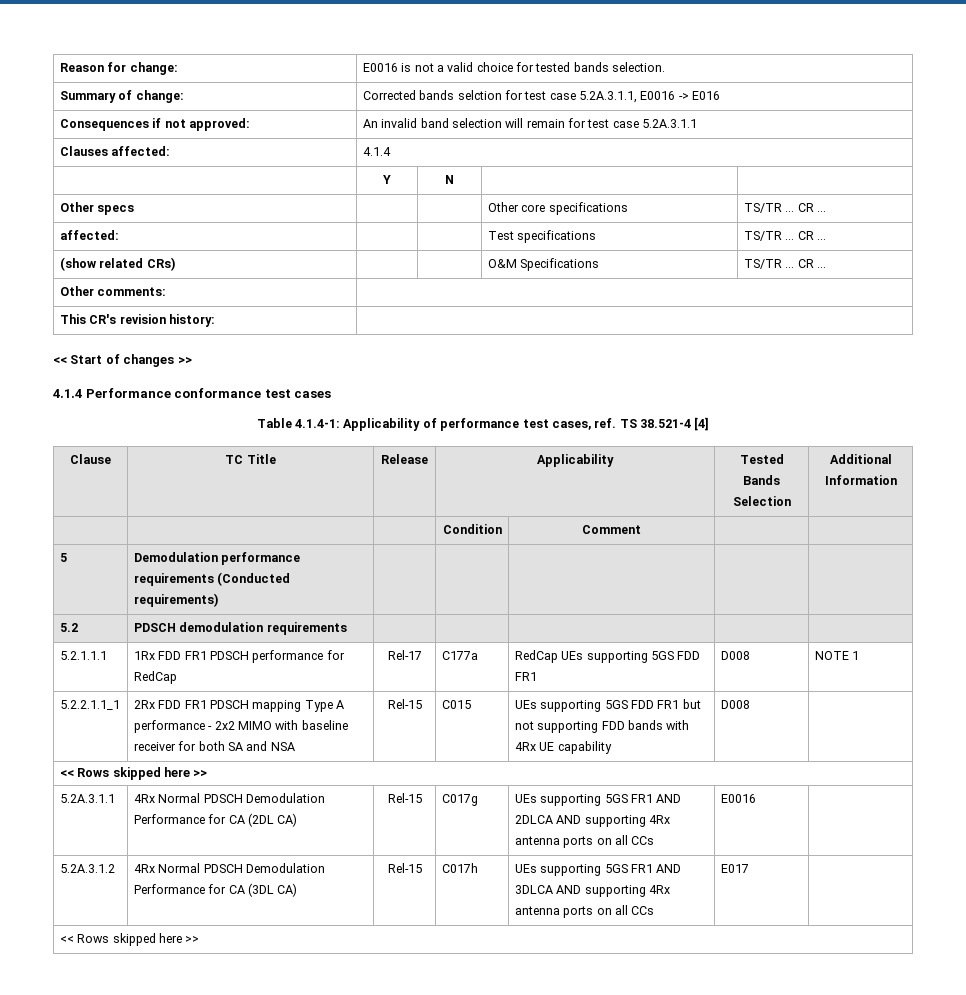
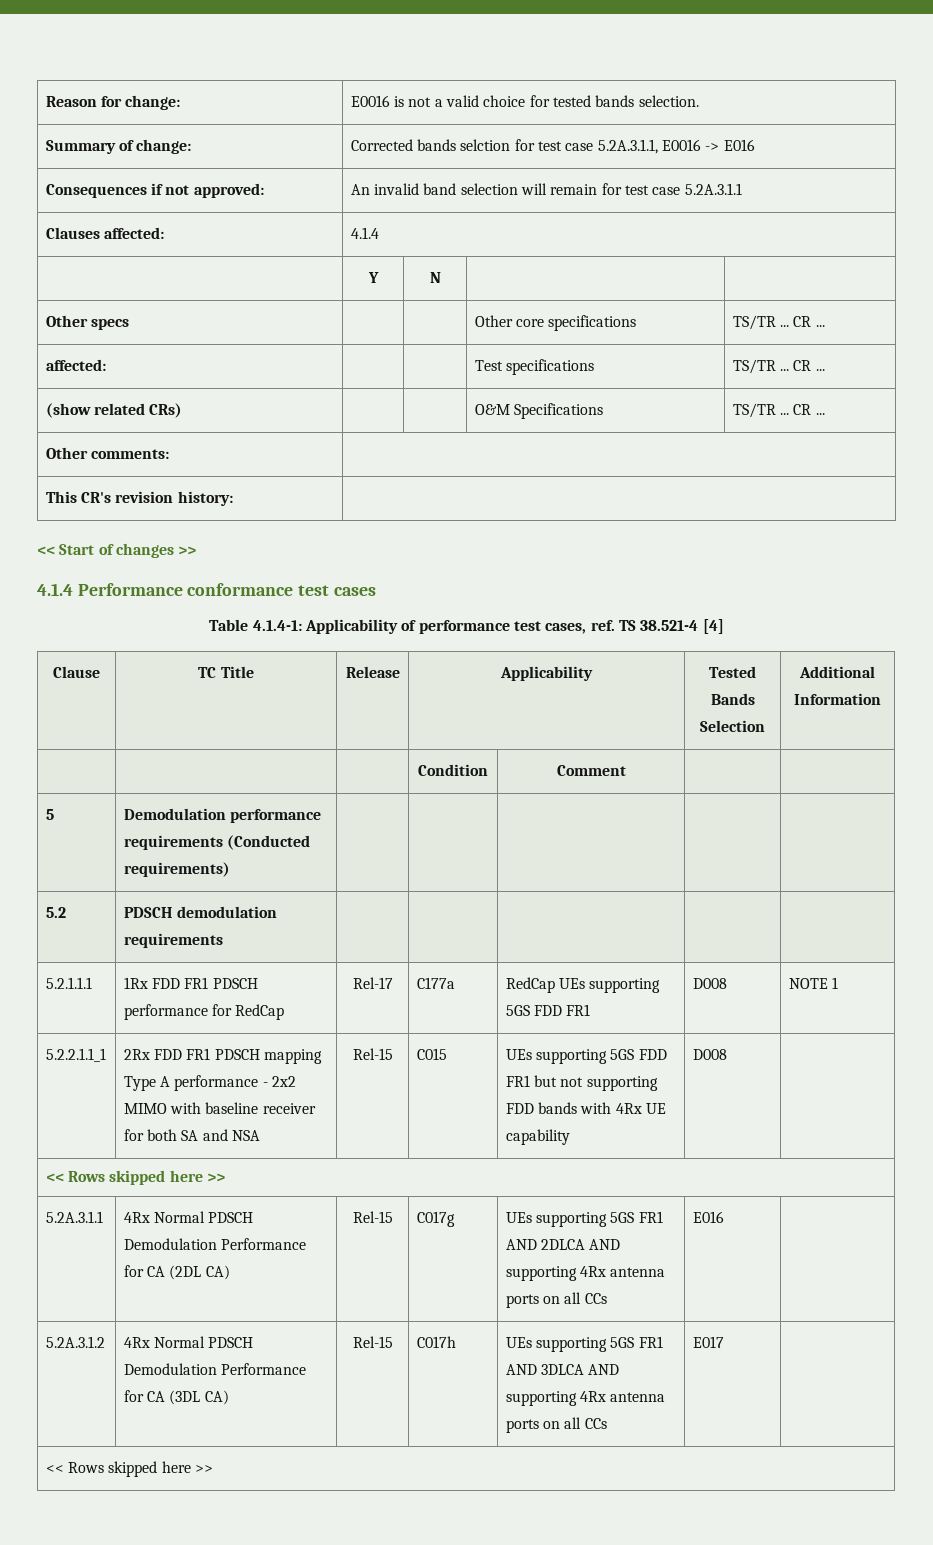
- 5.2A.3.1.1 | 4Rx Normal PDSCH Demodulation Performance for CA (2DL CA) | Rel-15 | C017g | UEs supporting 5GS FR1 AND 2DLCA AND supporting 4Rx antenna ports on all CCs | E0016 |
+ 5.2A.3.1.1 | 4Rx Normal PDSCH Demodulation Performance for CA (2DL CA) | Rel-15 | C017g | UEs supporting 5GS FR1 AND 2DLCA AND supporting 4Rx antenna ports on all CCs | E016 |

